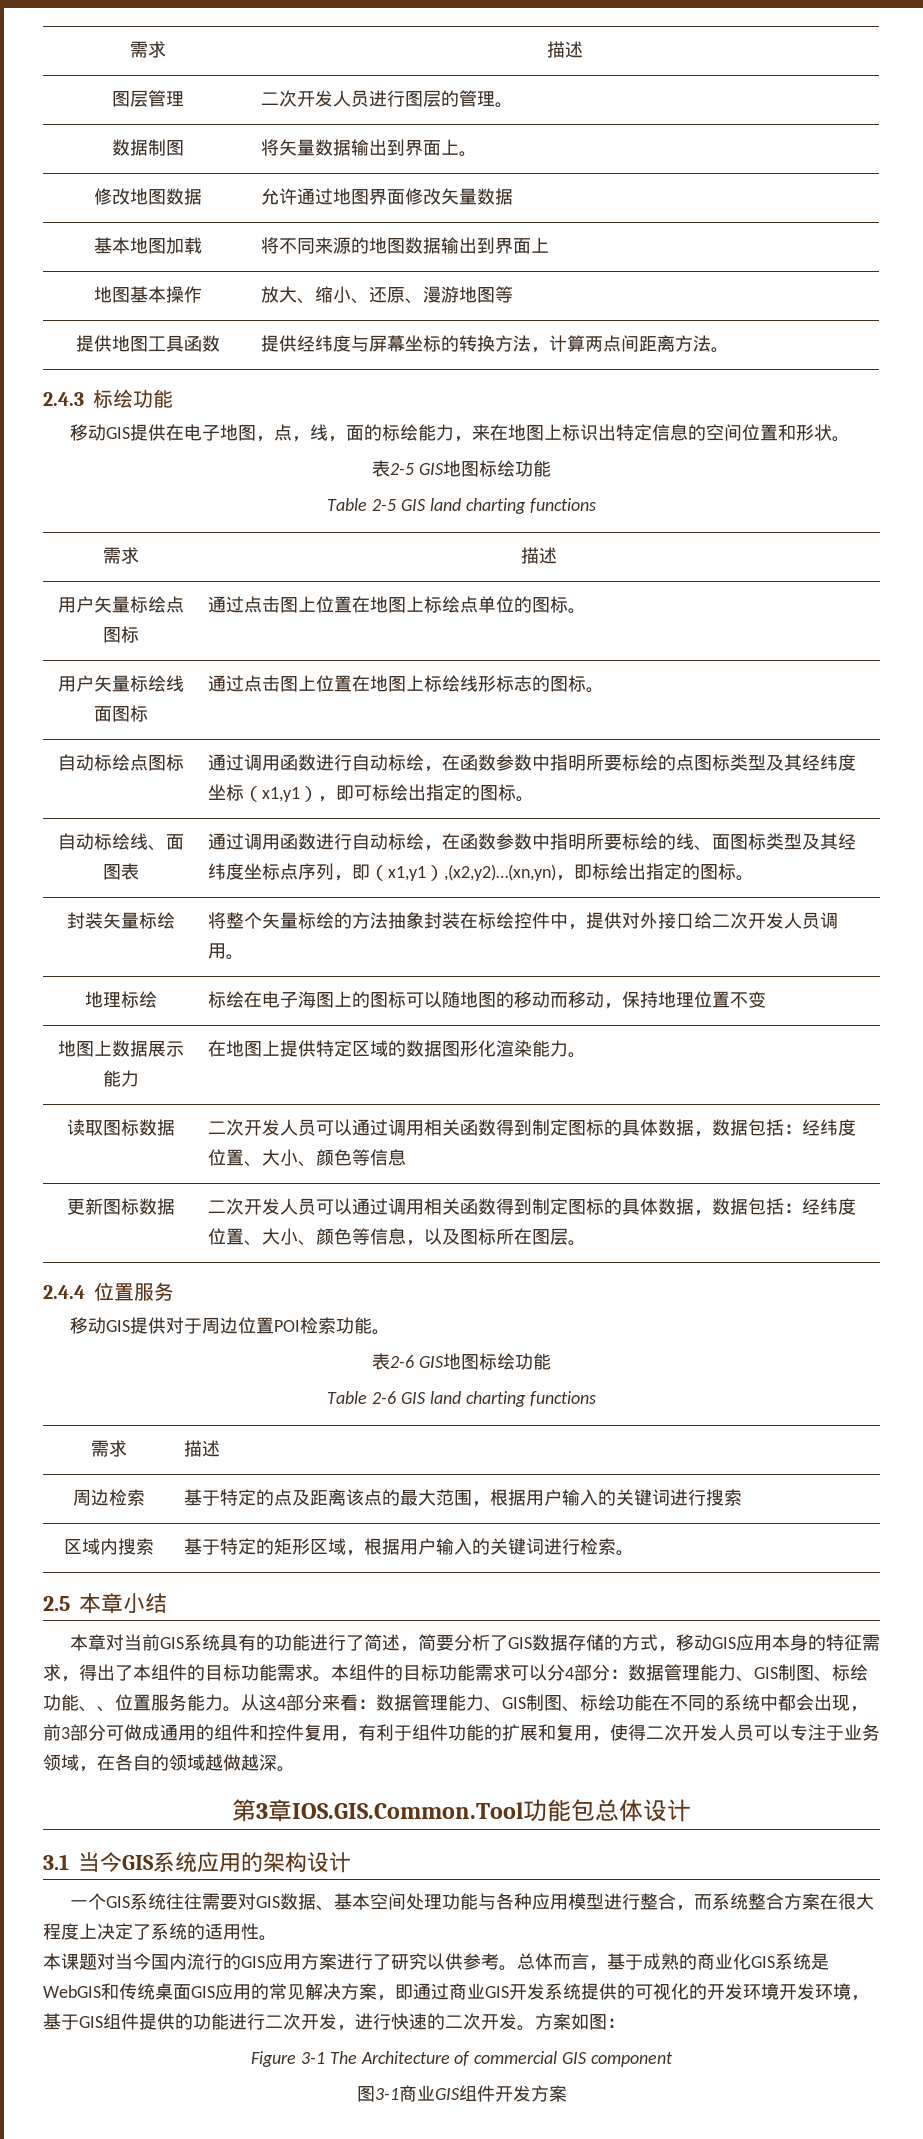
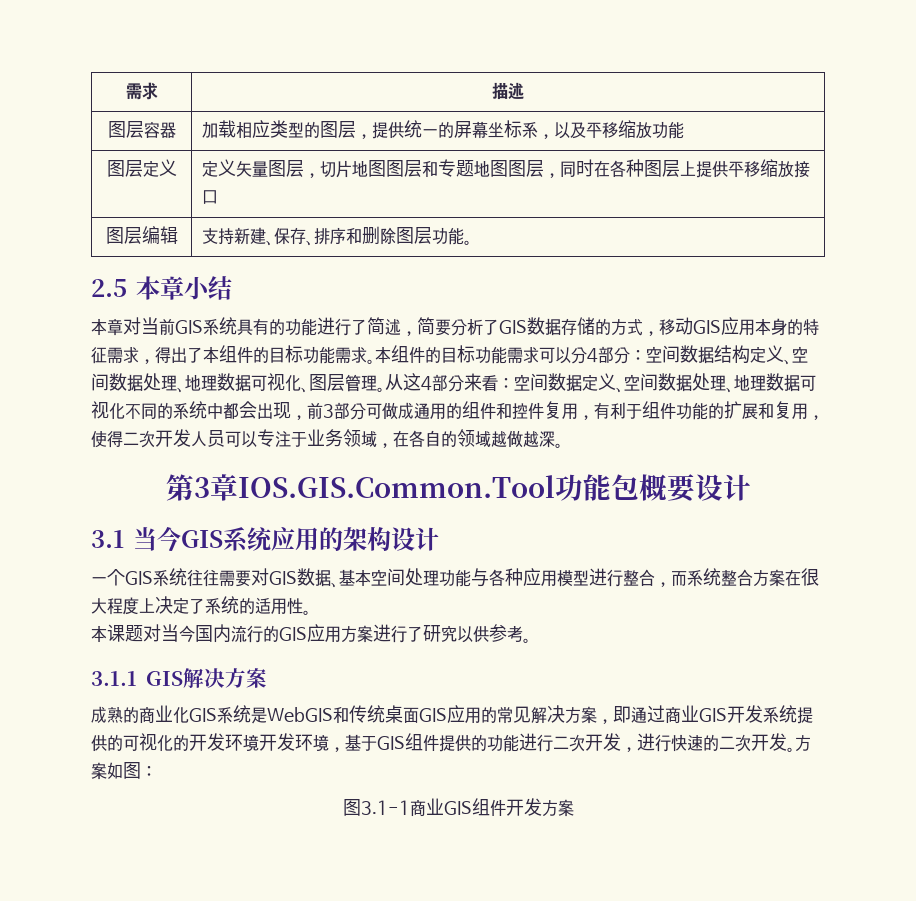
- 图层管理 | 二次开发人员进行图层的管理。
- 数据制图 | 将矢量数据输出到界面上。
- 修改地图数据 | 允许通过地图界面修改矢量数据
- 基本地图加载 | 将不同来源的地图数据输出到界面上
- 地图基本操作 | 放大、缩小、还原、漫游地图等
- 提供地图工具函数 | 提供经纬度与屏幕坐标的转换方法，计算两点间距离方法。
- 2.4.3标绘功能
- 移动GIS提供在电子地图，点，线，面的标绘能力，来在地图上标识出特定信息的空间位置和形状。
- 表2-5 GIS地图标绘功能
- Table 2-5 GIS land charting functions
- 需求 | 描述
- 用户矢量标绘点图标 | 通过点击图上位置在地图上标绘点单位的图标。
- 用户矢量标绘线面图标 | 通过点击图上位置在地图上标绘线形标志的图标。
- 自动标绘点图标 | 通过调用函数进行自动标绘，在函数参数中指明所要标绘的点图标类型及其经纬度坐标（x1,y1），即可标绘出指定的图标。
- 自动标绘线、面图表 | 通过调用函数进行自动标绘，在函数参数中指明所要标绘的线、面图标类型及其经纬度坐标点序列，即（x1,y1）,(x2,y2)…(xn,yn)，即标绘出指定的图标。
- 封装矢量标绘 | 将整个矢量标绘的方法抽象封装在标绘控件中，提供对外接口给二次开发人员调用。
- 地理标绘 | 标绘在电子海图上的图标可以随地图的移动而移动，保持地理位置不变
- 地图上数据展示能力 | 在地图上提供特定区域的数据图形化渲染能力。
- 读取图标数据 | 二次开发人员可以通过调用相关函数得到制定图标的具体数据，数据包括：经纬度位置、大小、颜色等信息
- 更新图标数据 | 二次开发人员可以通过调用相关函数得到制定图标的具体数据，数据包括：经纬度位置、大小、颜色等信息，以及图标所在图层。
- 2.4.4位置服务
- 移动GIS提供对于周边位置POI检索功能。
- 表2-6 GIS地图标绘功能
- Table 2-6 GIS land charting functions
- 需求 | 描述
- 周边检索 | 基于特定的点及距离该点的最大范围，根据用户输入的关键词进行搜索
- 区域内搜索 | 基于特定的矩形区域，根据用户输入的关键词进行检索。
+ 图层容器 | 加载相应类型的图层，提供统一的屏幕坐标系，以及平移缩放功能
+ 图层定义 | 定义矢量图层，切片地图图层和专题地图图层，同时在各种图层上提供平移缩放接口
+ 图层编辑 | 支持新建、保存、排序和删除图层功能。
- 本组件的目标功能需求可以分4部分：数据管理能力、GIS制图、标绘功能、、位置服务能力。
+ 本组件的目标功能需求可以分4部分：空间数据结构定义、空间数据处理、地理数据可视化、图层管理。
- 从这4部分来看：数据管理能力、GIS制图、标绘功能在不同的系统中都会出现，前3部分可做成通用的组件和控件复用，有利于组件功能的扩展和复用，使得二次开发人员可以专注于业务领域，在各自的领域越做越深。
+ 从这4部分来看：空间数据定义、空间数据处理、地理数据可视化不同的系统中都会出现，前3部分可做成通用的组件和控件复用，有利于组件功能的扩展和复用，使得二次开发人员可以专注于业务领域，在各自的领域越做越深。
- 第3章IOS.GIS.Common.Tool功能包总体设计
+ 第3章IOS.GIS.Common.Tool功能包概要设计
- 本课题对当今国内流行的GIS应用方案进行了研究以供参考。总体而言，基于成熟的商业化GIS系统是WebGIS和传统桌面GIS应用的常见解决方案，即通过商业GIS开发系统提供的可视化的开发环境开发环境，基于GIS组件提供的功能进行二次开发，进行快速的二次开发。
+ 本课题对当今国内流行的GIS应用方案进行了研究以供参考。
+ 3.1.1 GIS解决方案
+ 成熟的商业化GIS系统是WebGIS和传统桌面GIS应用的常见解决方案，即通过商业GIS开发系统提供的可视化的开发环境开发环境，基于GIS组件提供的功能进行二次开发，进行快速的二次开发。
- Figure 3-1 The Architecture of commercial GIS component
- 图3-1商业GIS组件开发方案
+ 图3.1-1商业GIS组件开发方案

